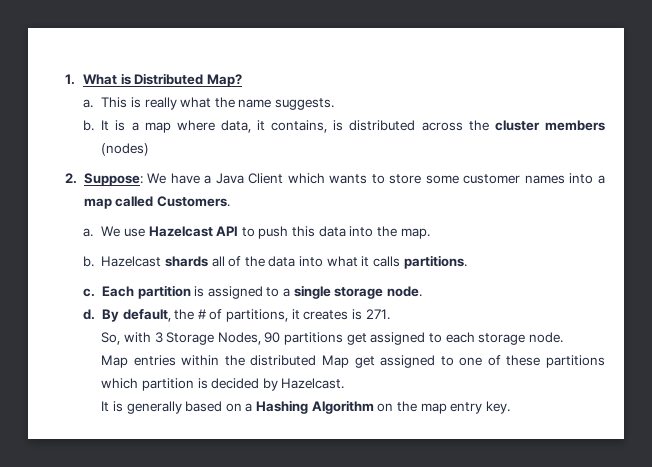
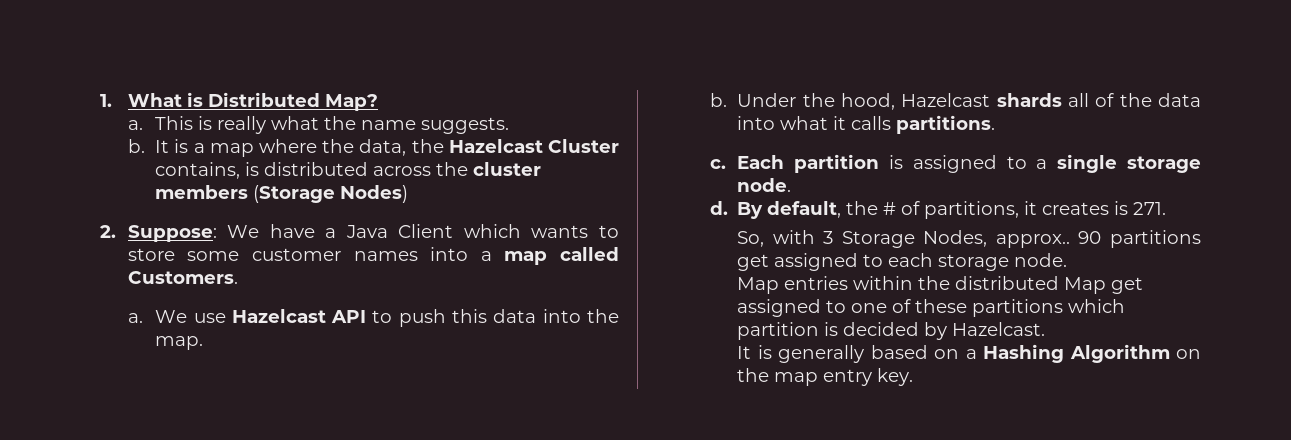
- It is a map where data, it contains, is distributed across the cluster members (nodes)
+ It is a map where the data, the Hazelcast Cluster contains, is distributed across the cluster members (Storage Nodes)
- Hazelcast shards all of the data into what it calls partitions.
+ Under the hood, Hazelcast shards all of the data into what it calls partitions.
- So, with 3 Storage Nodes, 90 partitions get assigned to each storage node.
+ So, with 3 Storage Nodes, approx.. 90 partitions get assigned to each storage node.

